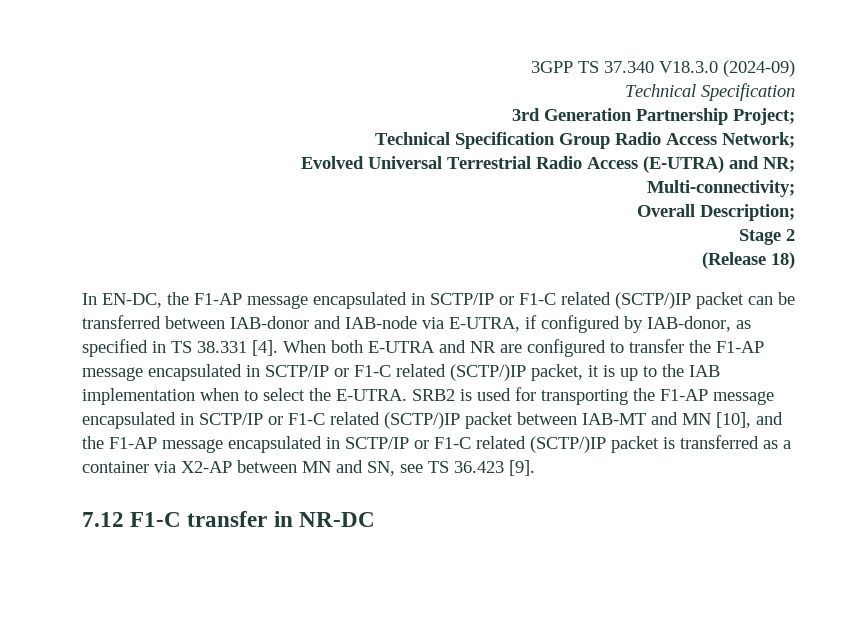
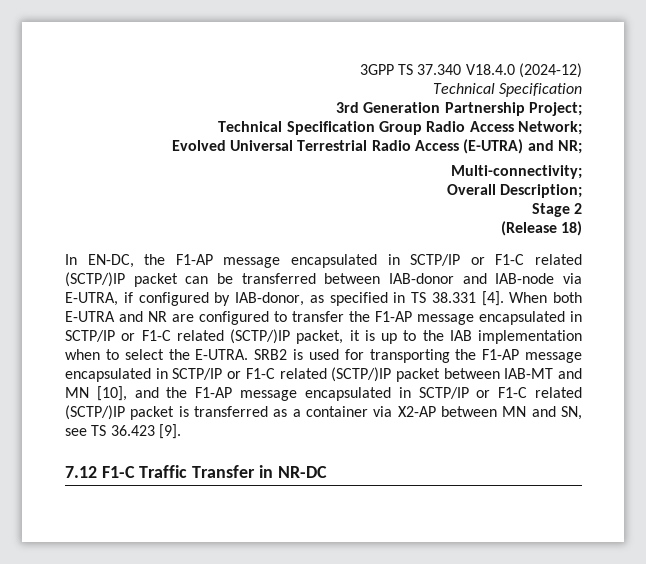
- 3GPP TS 37.340 V18.3.0 (2024-09)
+ 3GPP TS 37.340 V18.4.0 (2024-12)
- 7.12 F1-C transfer in NR-DC
+ 7.12 F1-C Traffic Transfer in NR-DC

